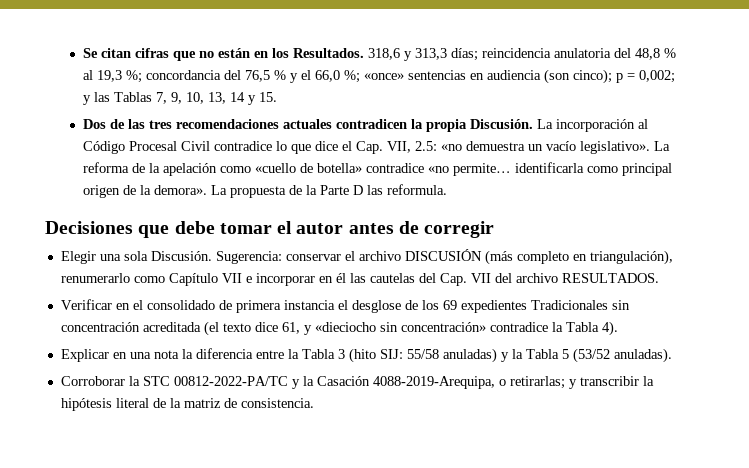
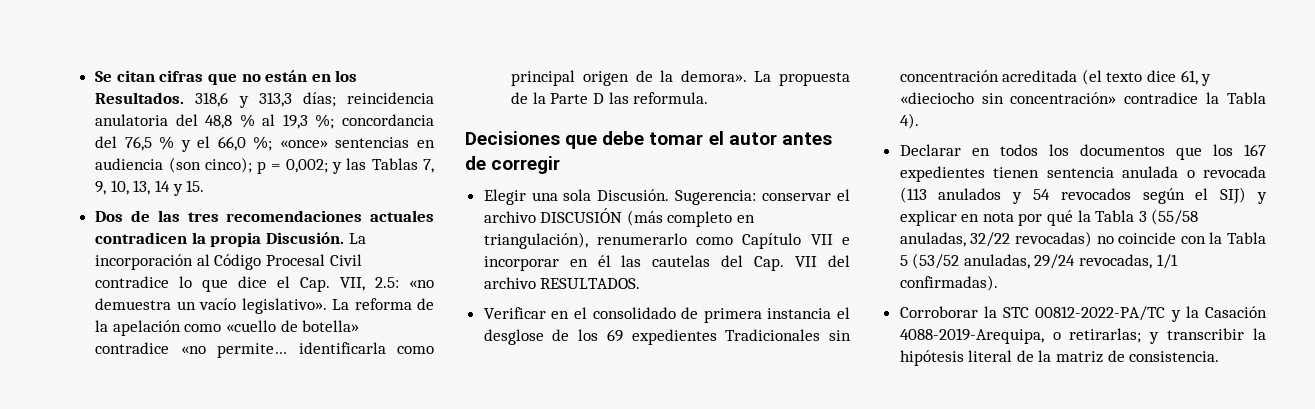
- Explicar en una nota la diferencia entre la Tabla 3 (hito SIJ: 55/58 anuladas) y la Tabla 5 (53/52 anuladas).
+ Declarar en todos los documentos que los 167 expedientes tienen sentencia anulada o revocada (113 anulados y 54 revocados según el SIJ) y explicar en nota por qué la Tabla 3 (55/58 anuladas, 32/22 revocadas) no coincide con la Tabla 5 (53/52 anuladas, 29/24 revocadas, 1/1 confirmadas).

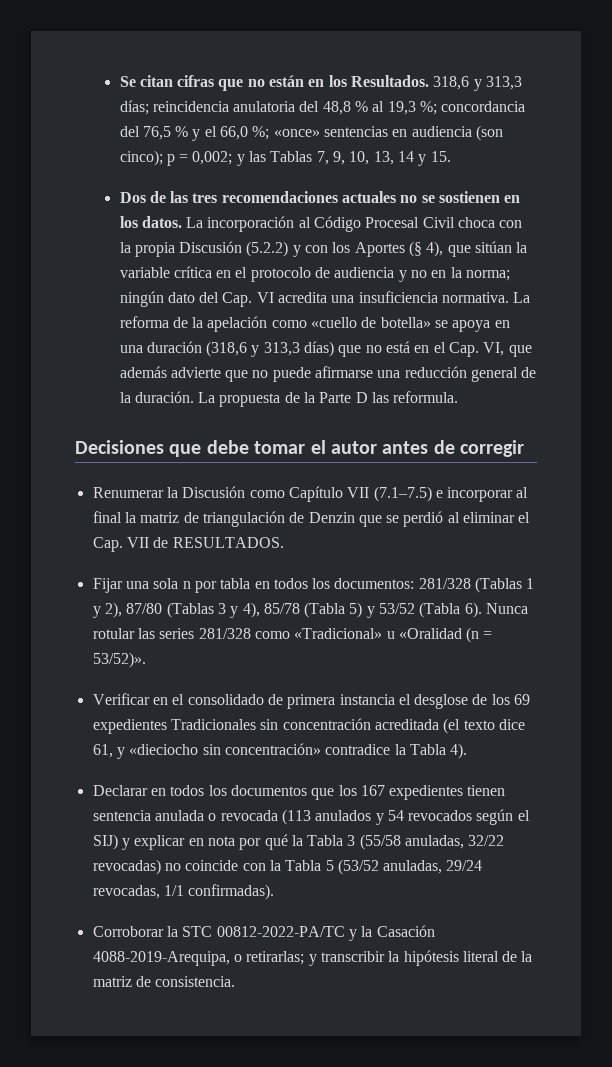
- Dos de las tres recomendaciones actuales contradicen la propia Discusión.
+ Dos de las tres recomendaciones actuales no se sostienen en los datos.
- La incorporación al Código Procesal Civil contradice lo que dice el Cap. VII, 2.5: «no demuestra un vacío legislativo».
+ La incorporación al Código Procesal Civil choca con la propia Discusión (5.2.2) y con los Aportes (§ 4), que sitúan la variable crítica en el protocolo de audiencia y no en la norma; ningún dato del Cap. VI acredita una insuficiencia normativa.
- La reforma de la apelación como «cuello de botella» contradice «no permite… identificarla como principal origen de la demora».
+ La reforma de la apelación como «cuello de botella» se apoya en una duración (318,6 y 313,3 días) que no está en el Cap. VI, que además advierte que no puede afirmarse una reducción general de la duración.
- Elegir una sola Discusión. Sugerencia: conservar el archivo DISCUSIÓN (más completo en triangulación), renumerarlo como Capítulo VII e incorporar en él las cautelas del Cap. VII del archivo RESULTADOS.
+ Renumerar la Discusión como Capítulo VII (7.1–7.5) e incorporar al final la matriz de triangulación de Denzin que se perdió al eliminar el Cap. VII de RESULTADOS.
+ Fijar una sola n por tabla en todos los documentos: 281/328 (Tablas 1 y 2), 87/80 (Tablas 3 y 4), 85/78 (Tabla 5) y 53/52 (Tabla 6). Nunca rotular las series 281/328 como «Tradicional» u «Oralidad (n = 53/52)».

